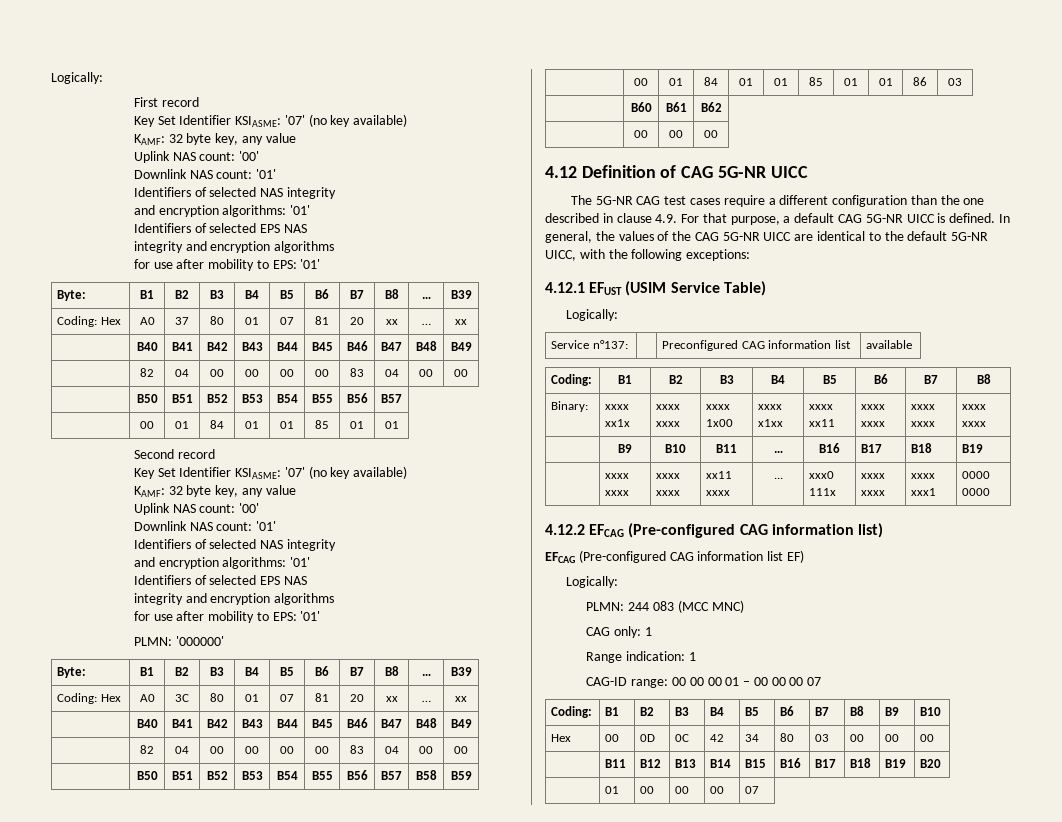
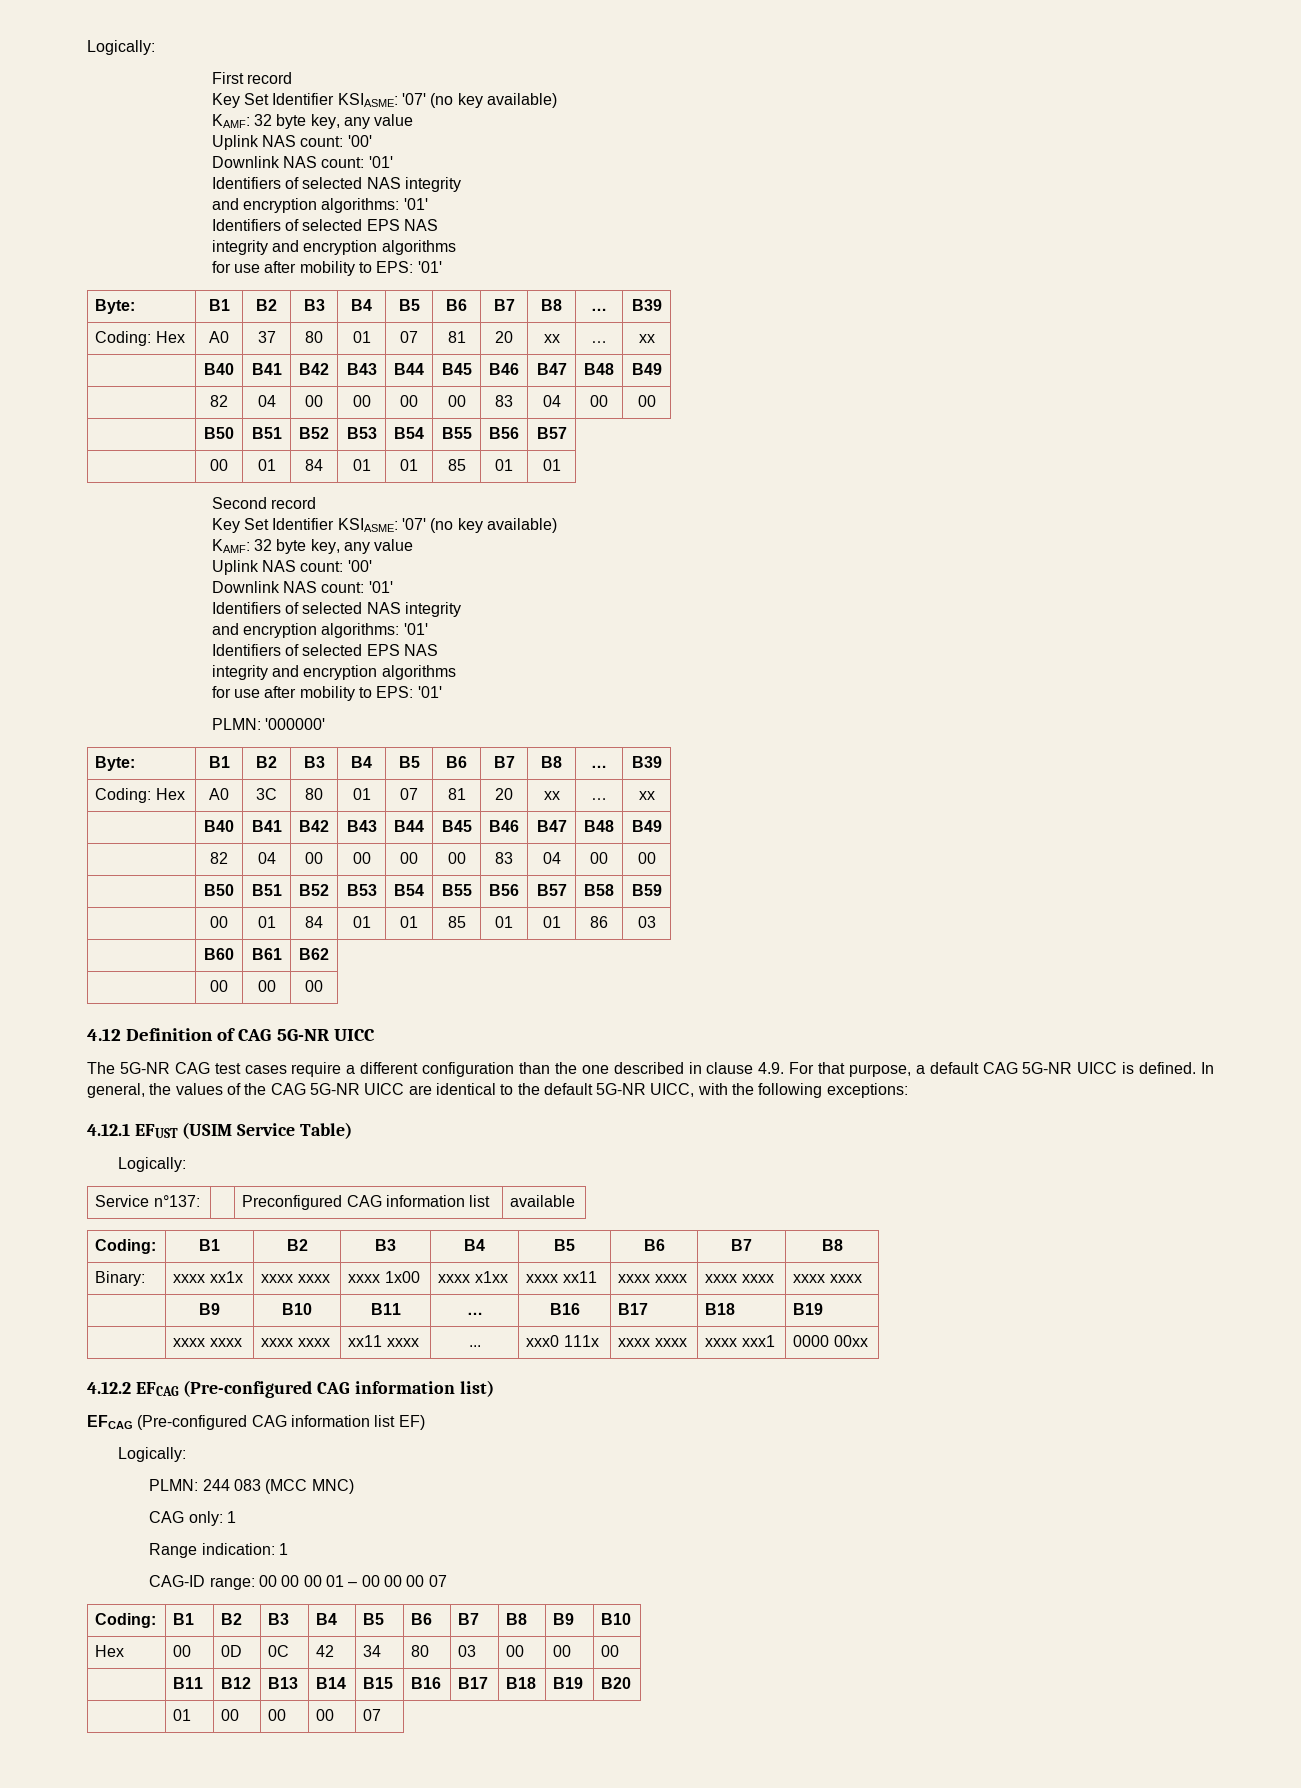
- | xxxx xxxx | xxxx xxxx | xx11 xxxx | ... | xxx0 111x | xxxx xxxx | xxxx xxx1 | 0000 0000
+ | xxxx xxxx | xxxx xxxx | xx11 xxxx | ... | xxx0 111x | xxxx xxxx | xxxx xxx1 | 0000 00xx

